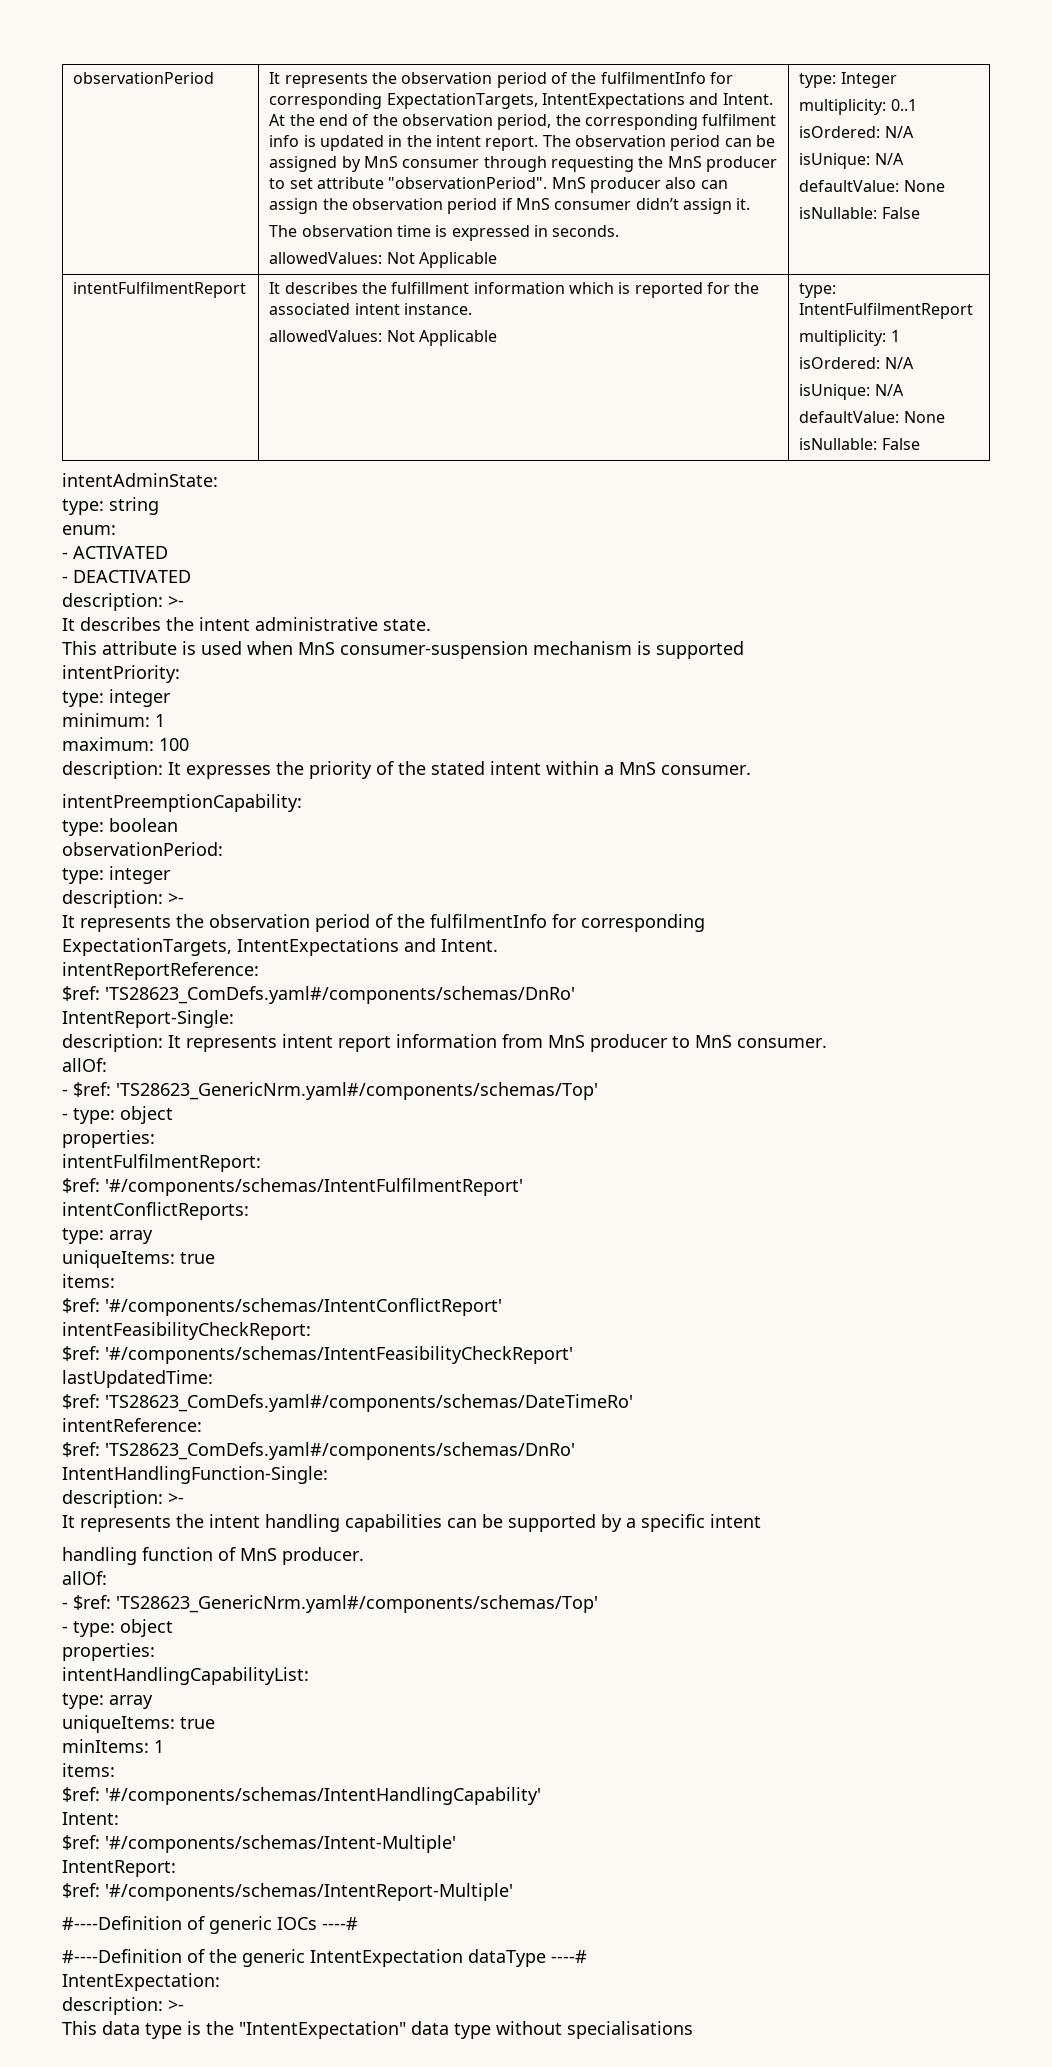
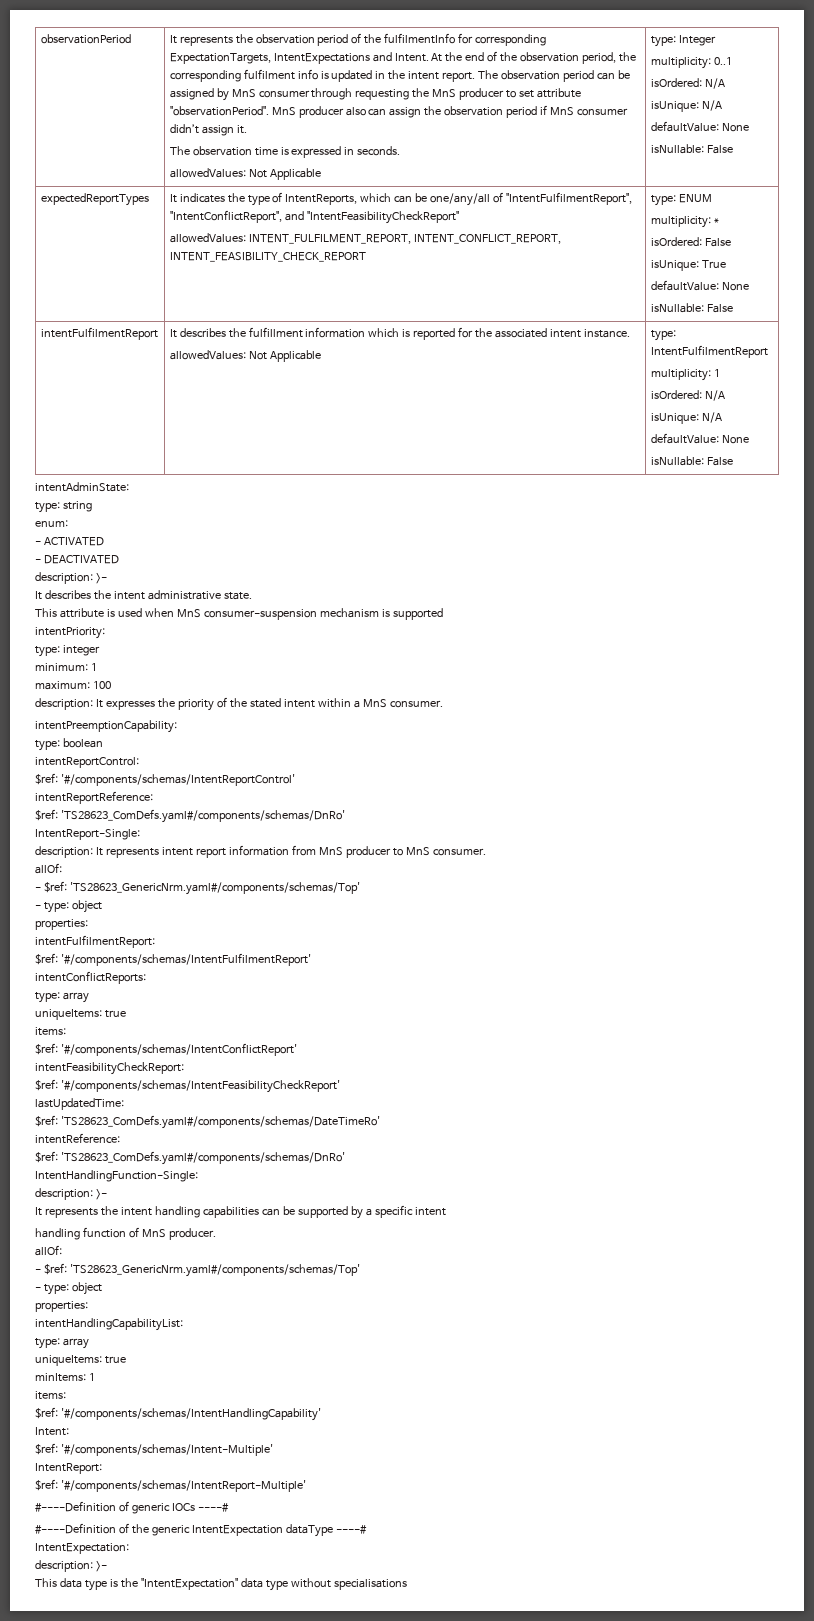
+ expectedReportTypes | It indicates the type of IntentReports, which can be one/any/all of "IntentFulfilmentReport", "IntentConflictReport", and "IntentFeasibilityCheckReport"
+ allowedValues: INTENT_FULFILMENT_REPORT, INTENT_CONFLICT_REPORT, INTENT_FEASIBILITY_CHECK_REPORT | type: ENUM
+ multiplicity: *
+ isOrdered: False
+ isUnique: True
+ defaultValue: None
+ isNullable: False
- observationPeriod:
- type: integer
- description: >-
- It represents the observation period of the fulfilmentInfo for corresponding
- ExpectationTargets, IntentExpectations and Intent.
+ intentReportControl:
+ $ref: '#/components/schemas/IntentReportControl'

